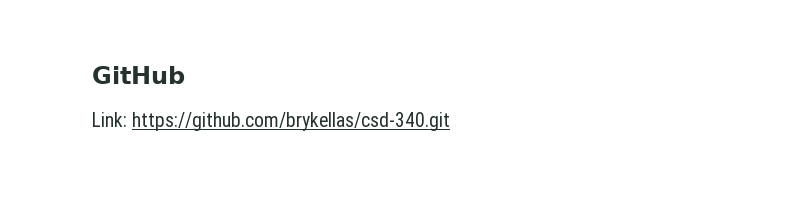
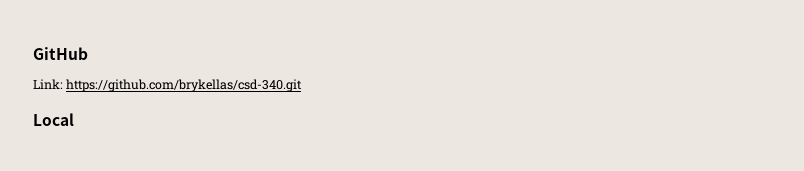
+ Local

